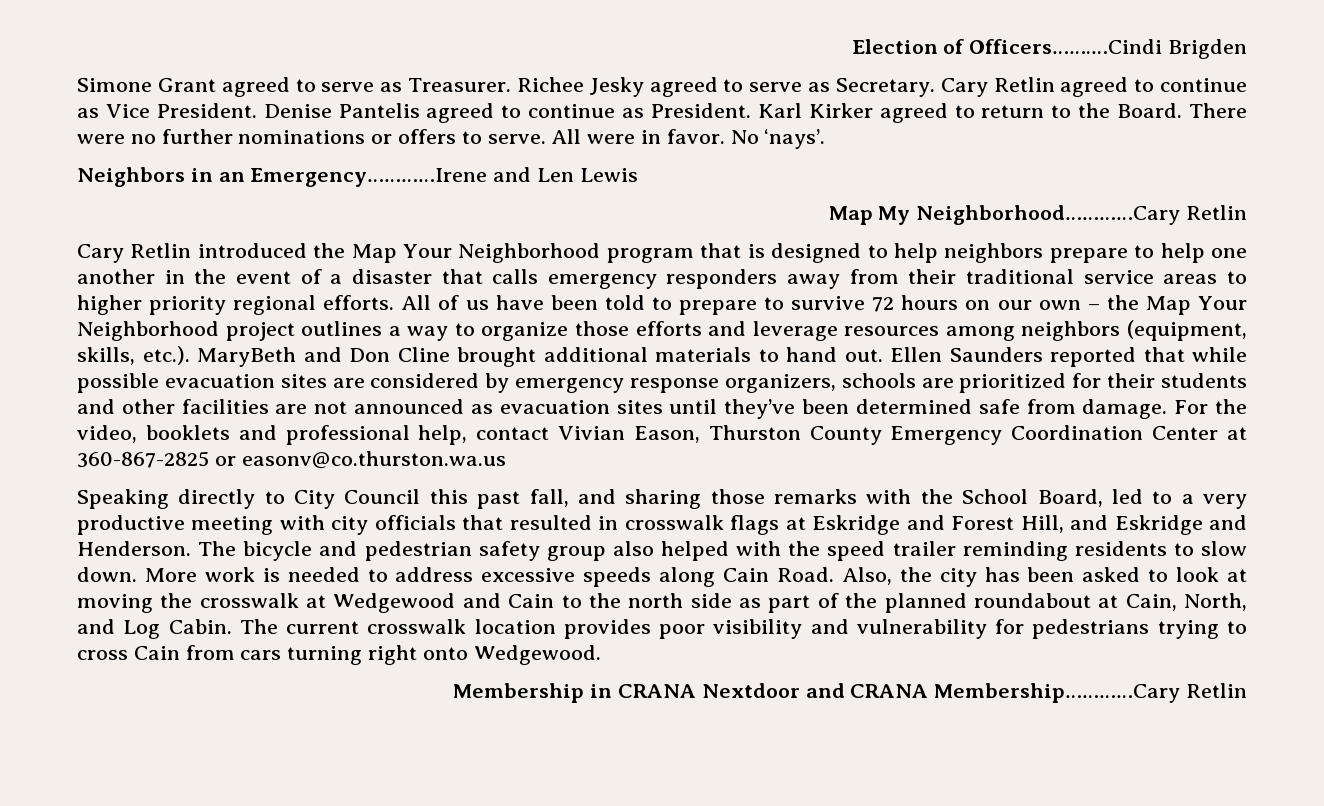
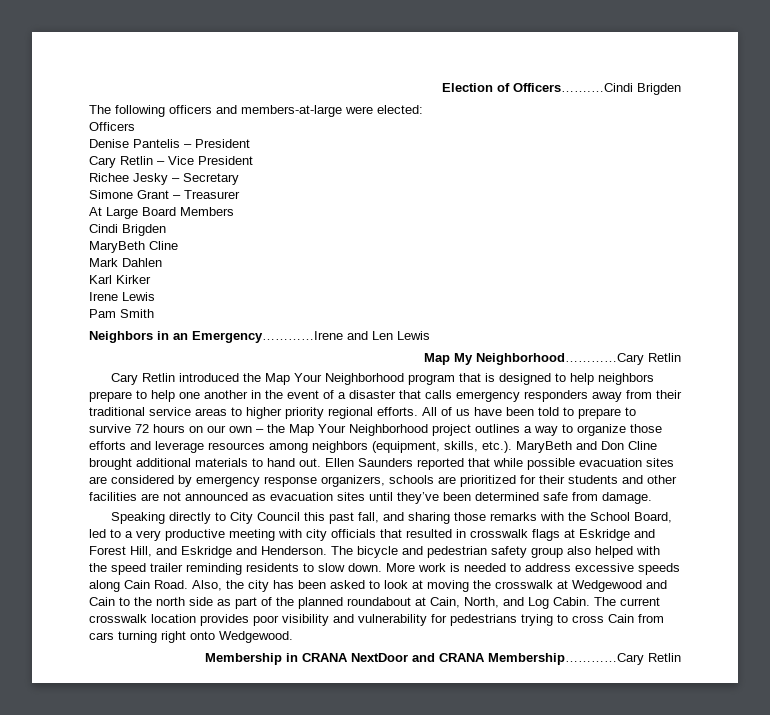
- Simone Grant agreed to serve as Treasurer. Richee Jesky agreed to serve as Secretary. Cary Retlin agreed to continue as Vice President. Denise Pantelis agreed to continue as President. Karl Kirker agreed to return to the Board. There were no further nominations or offers to serve. All were in favor. No ‘nays’.
+ The following officers and members-at-large were elected:
+ Officers
+ Denise Pantelis – President
+ Cary Retlin – Vice President
+ Richee Jesky – Secretary
+ Simone Grant – Treasurer
+ At Large Board Members
+ Cindi Brigden
+ MaryBeth Cline
+ Mark Dahlen
+ Karl Kirker
+ Irene Lewis
+ Pam Smith
- For the video, booklets and professional help, contact Vivian Eason, Thurston County Emergency Coordination Center at 360-867-2825 or easonv@co.thurston.wa.us
- Membership in CRANA Nextdoor and CRANA Membership…………Cary Retlin
+ Membership in CRANA NextDoor and CRANA Membership…………Cary Retlin

